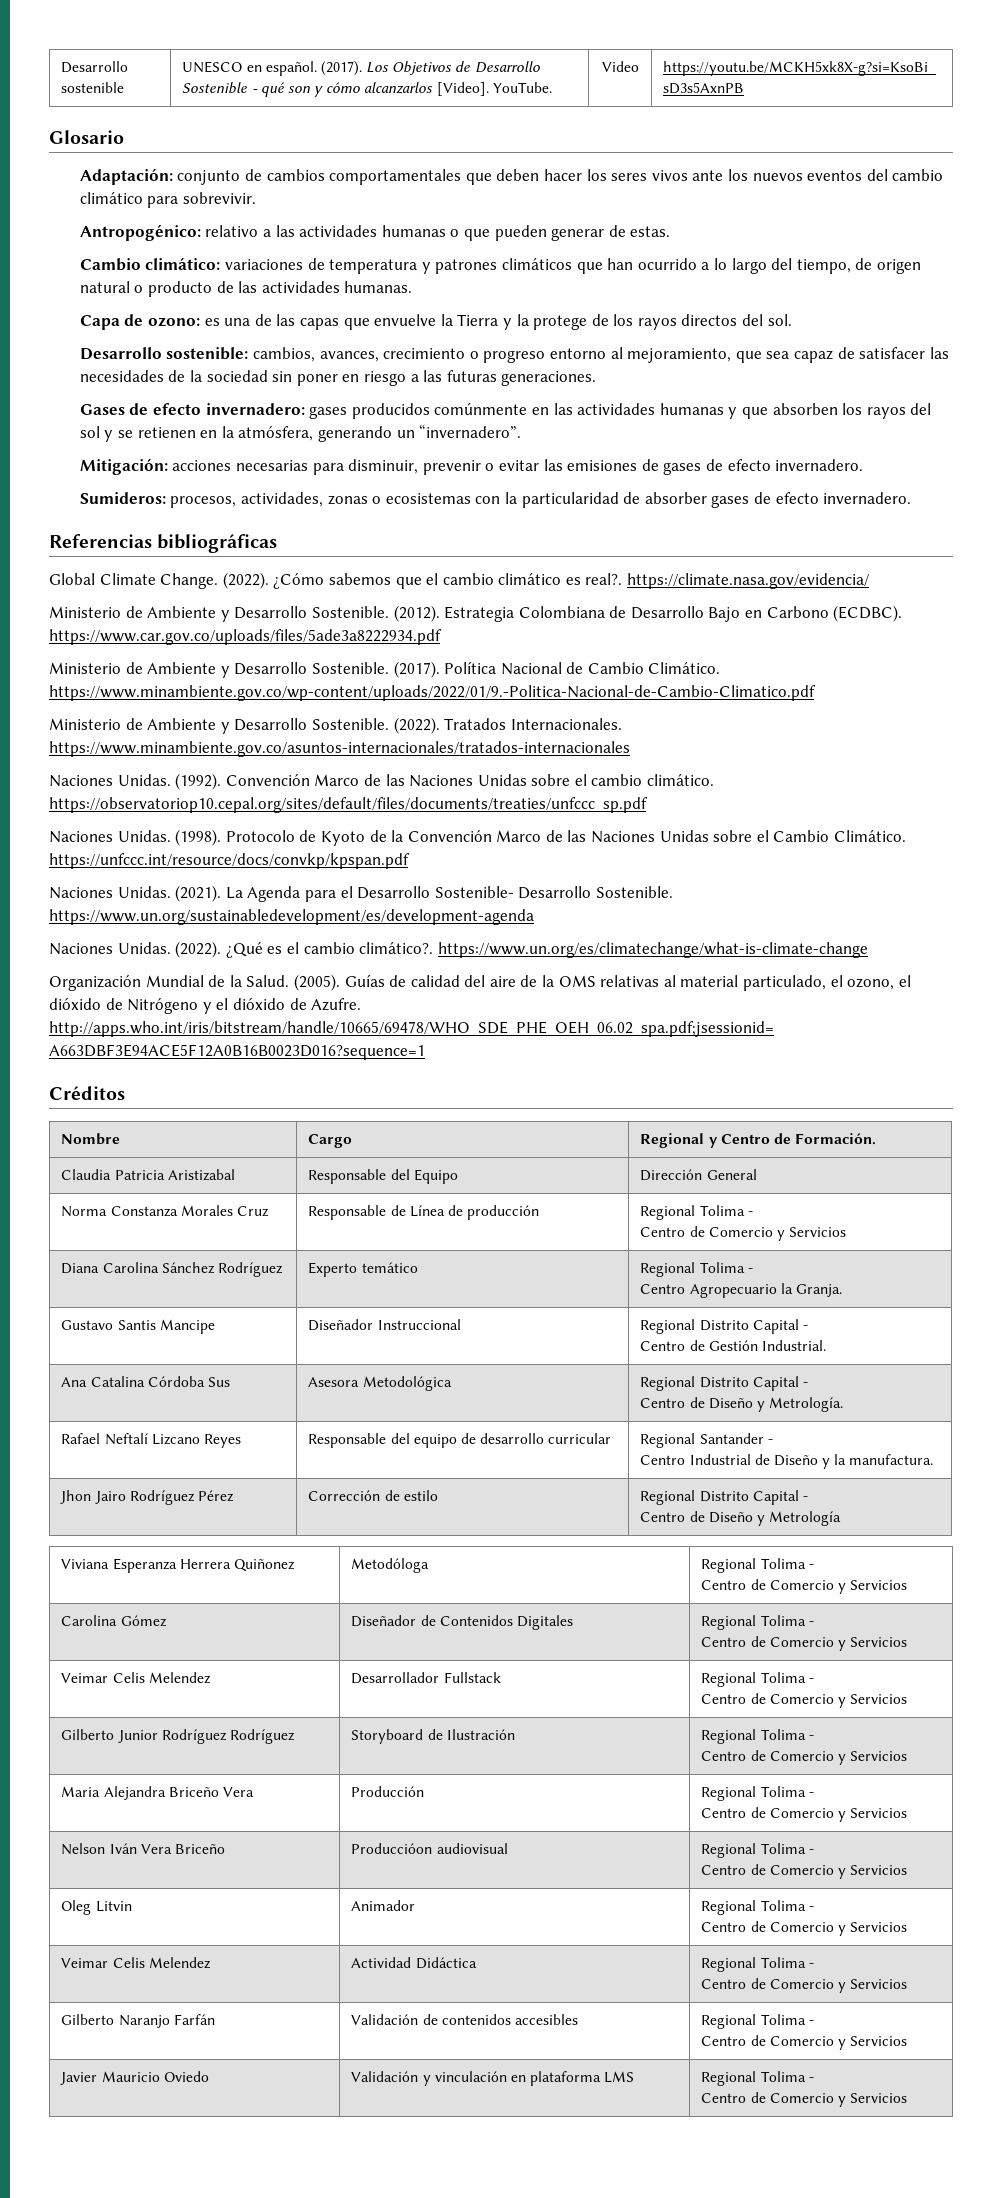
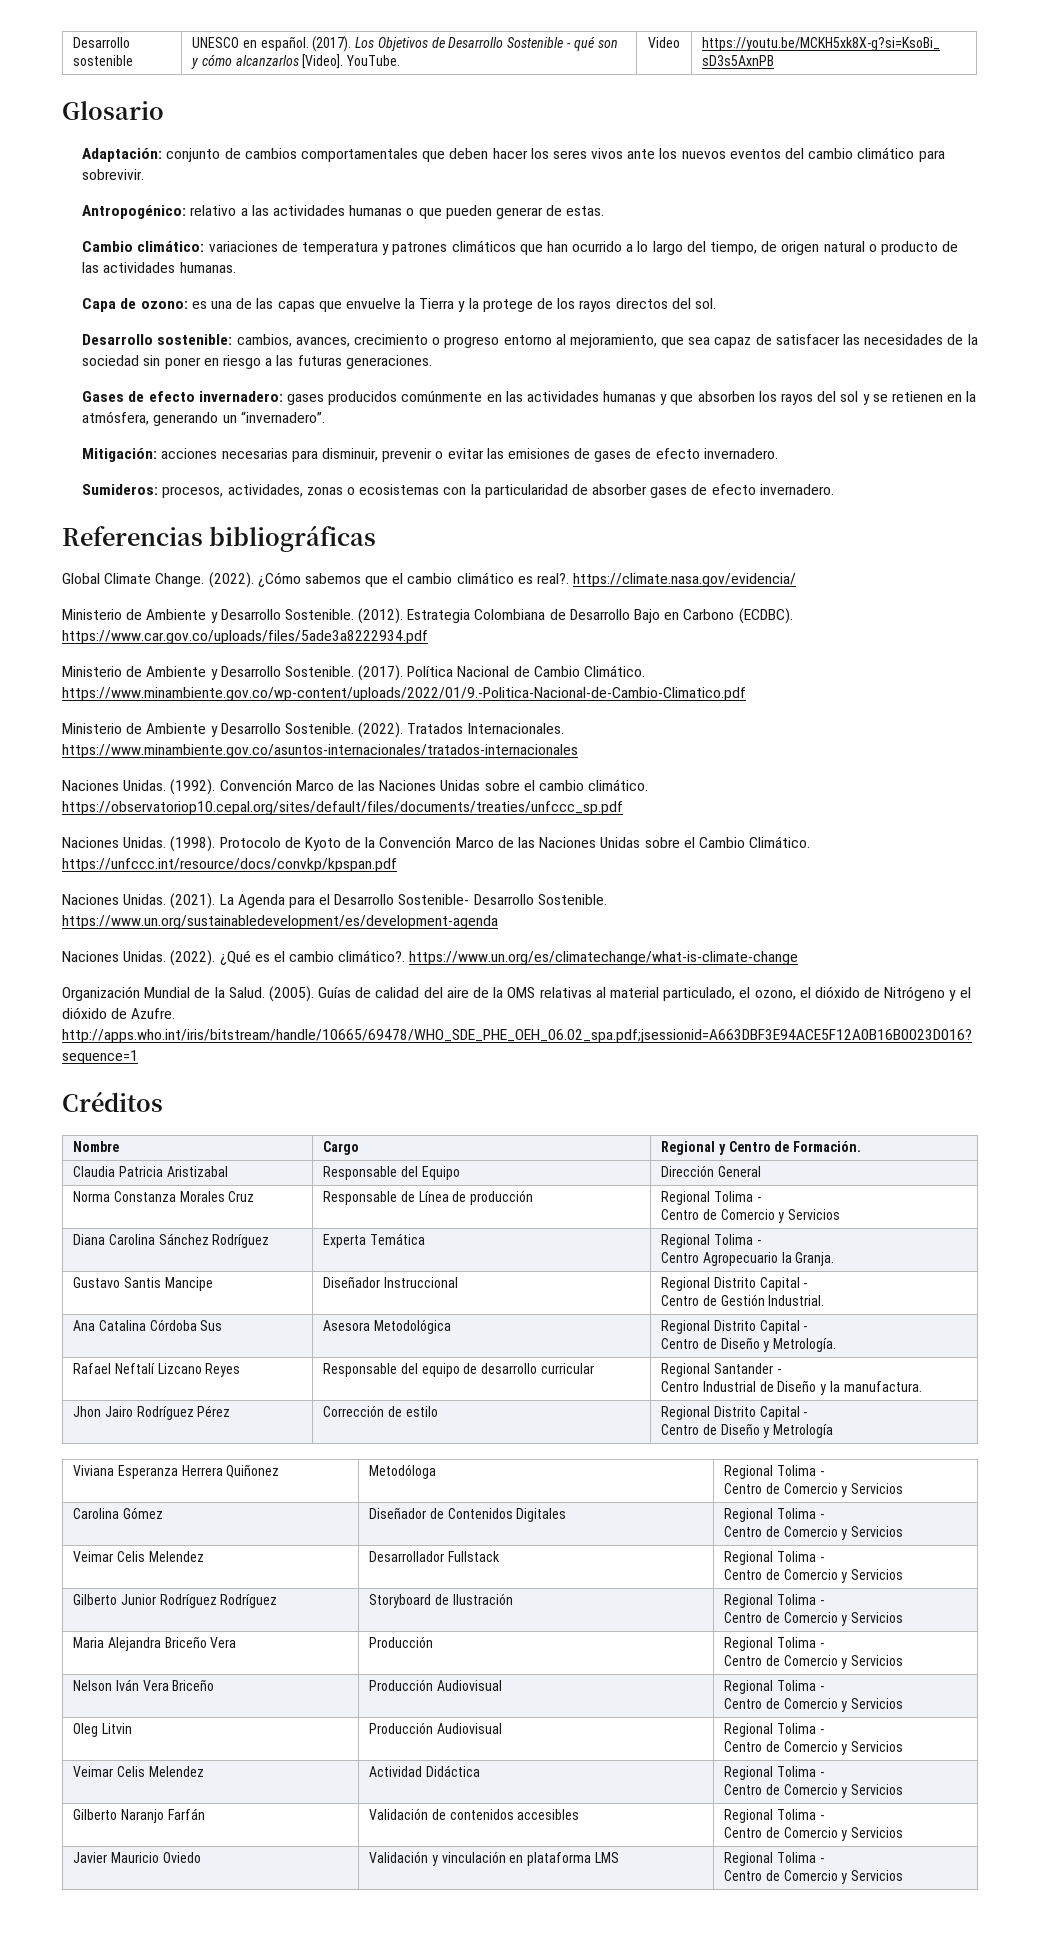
- Diana Carolina Sánchez Rodríguez | Experto temático | Regional Tolima -
+ Diana Carolina Sánchez Rodríguez | Experta Temática | Regional Tolima -
- Nelson Iván Vera Briceño | Produccióon audiovisual | Regional Tolima -
+ Nelson Iván Vera Briceño | Producción Audiovisual | Regional Tolima -
- Oleg Litvin | Animador | Regional Tolima -
+ Oleg Litvin | Producción Audiovisual | Regional Tolima -

